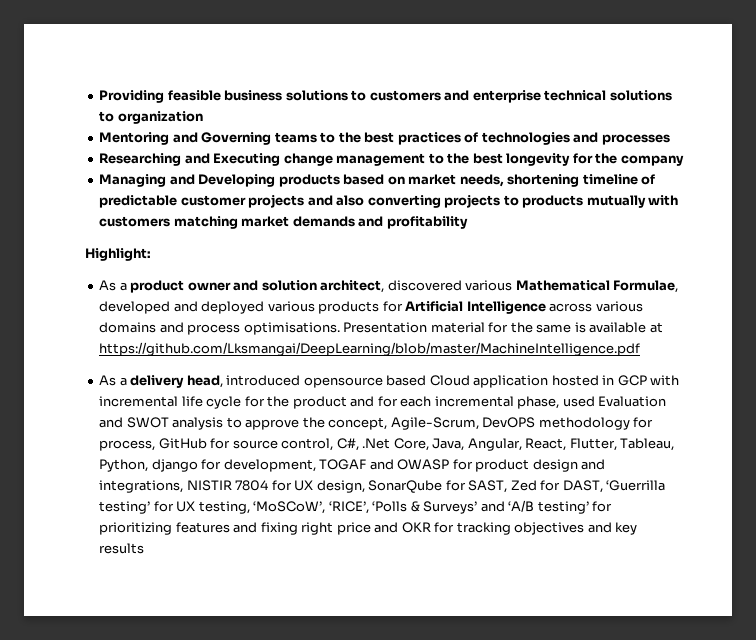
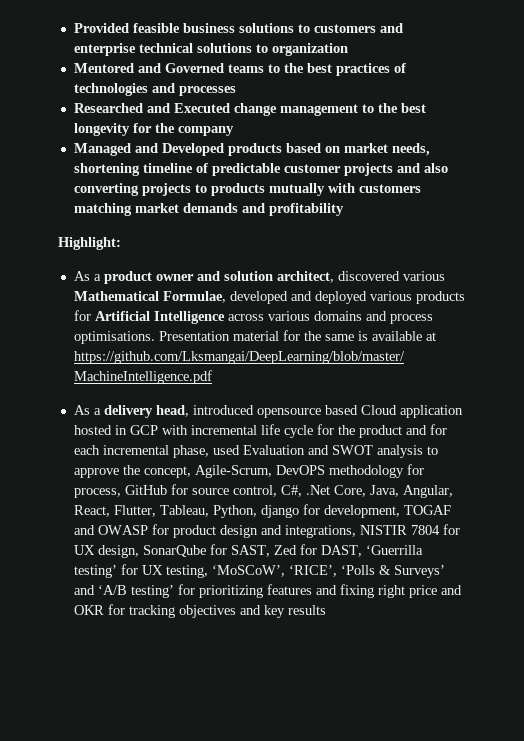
- Providing feasible business solutions to customers and enterprise technical solutions to organization
+ Provided feasible business solutions to customers and enterprise technical solutions to organization
- Mentoring and Governing teams to the best practices of technologies and processes
+ Mentored and Governed teams to the best practices of technologies and processes
- Researching and Executing change management to the best longevity for the company
+ Researched and Executed change management to the best longevity for the company
- Managing and Developing products based on market needs, shortening timeline of predictable customer projects and also converting projects to products mutually with customers matching market demands and profitability
+ Managed and Developed products based on market needs, shortening timeline of predictable customer projects and also converting projects to products mutually with customers matching market demands and profitability

